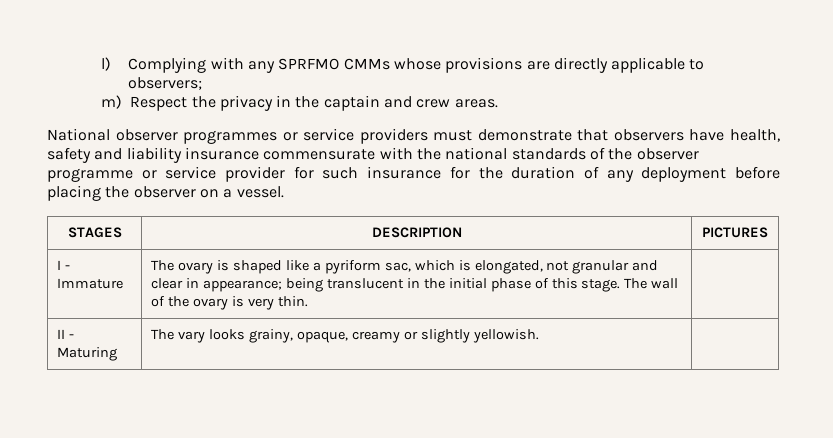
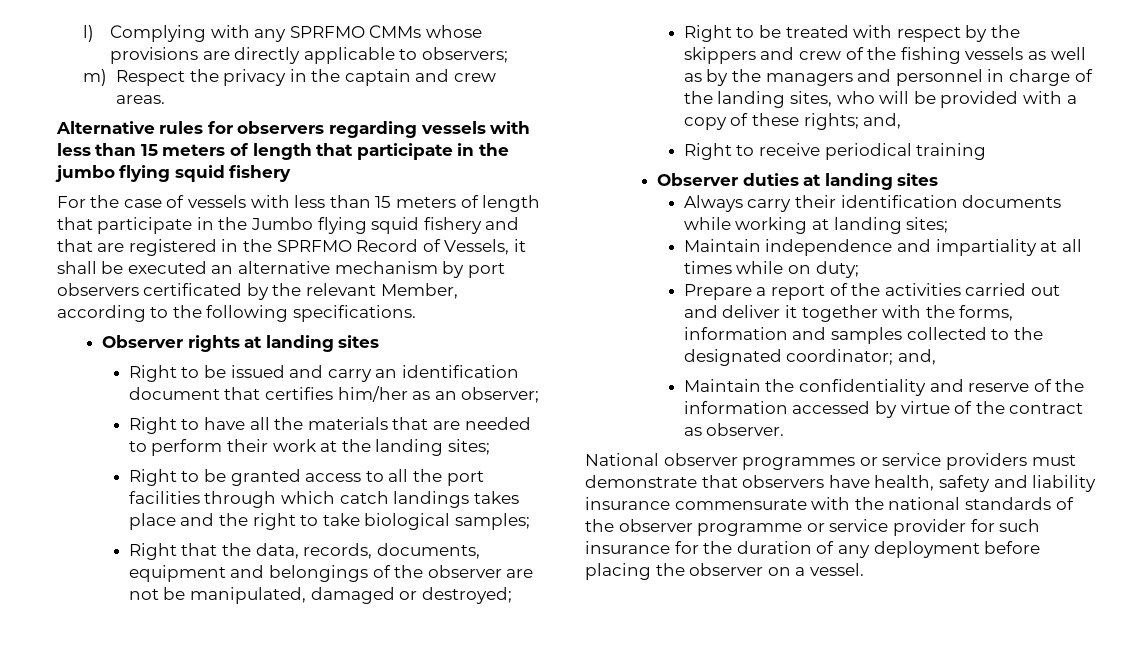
+ Alternative rules for observers regarding vessels with less than 15 meters of length that participate in the jumbo flying squid fishery
+ For the case of vessels with less than 15 meters of length that participate in the Jumbo flying squid fishery and that are registered in the SPRFMO Record of Vessels, it shall be executed an alternative mechanism by port observers certificated by the relevant Member, according to the following specifications.
+ Observer rights at landing sites
+ Right to be issued and carry an identification document that certifies him/her as an observer;
+ Right to have all the materials that are needed to perform their work at the landing sites;
+ Right to be granted access to all the port facilities through which catch landings takes place and the right to take biological samples;
+ Right that the data, records, documents, equipment and belongings of the observer are not be manipulated, damaged or destroyed;
+ Right to be treated with respect by the skippers and crew of the fishing vessels as well as by the managers and personnel in charge of the landing sites, who will be provided with a copy of these rights; and,
+ Right to receive periodical training
+ Observer duties at landing sites
+ Always carry their identification documents while working at landing sites;
+ Maintain independence and impartiality at all times while on duty;
+ Prepare a report of the activities carried out and deliver it together with the forms, information and samples collected to the designated coordinator; and,
+ Maintain the confidentiality and reserve of the information accessed by virtue of the contract as observer.
- STAGES | DESCRIPTION | PICTURES
- I - Immature | The ovary is shaped like a pyriform sac, which is elongated, not granular and clear in appearance; being translucent in the initial phase of this stage. The wall of the ovary is very thin. |
- II - Maturing | The vary looks grainy, opaque, creamy or slightly yellowish. |

